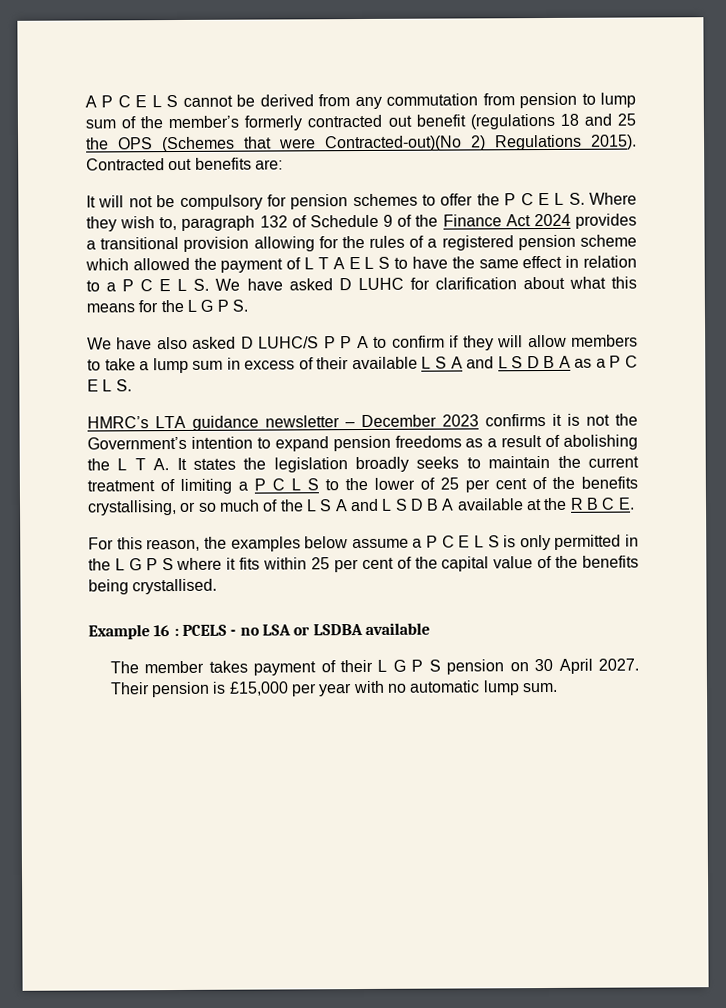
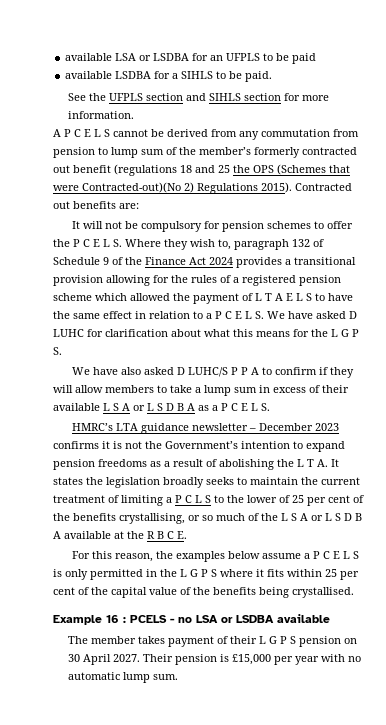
+ available LSA or LSDBA for an UFPLS to be paid
+ available LSDBA for a SIHLS to be paid.
+ See the UFPLS section and SIHLS section for more information.
- We have also asked D LUHC/S P P A to confirm if they will allow members to take a lump sum in excess of their available L S A and L S D B A as a P C E L S.
+ We have also asked D LUHC/S P P A to confirm if they will allow members to take a lump sum in excess of their available L S A or L S D B A as a P C E L S.
- HMRC’s LTA guidance newsletter – December 2023 confirms it is not the Government’s intention to expand pension freedoms as a result of abolishing the L T A. It states the legislation broadly seeks to maintain the current treatment of limiting a P C L S to the lower of 25 per cent of the benefits crystallising, or so much of the L S A and L S D B A available at the R B C E.
+ HMRC’s LTA guidance newsletter – December 2023 confirms it is not the Government’s intention to expand pension freedoms as a result of abolishing the L T A. It states the legislation broadly seeks to maintain the current treatment of limiting a P C L S to the lower of 25 per cent of the benefits crystallising, or so much of the L S A or L S D B A available at the R B C E.

